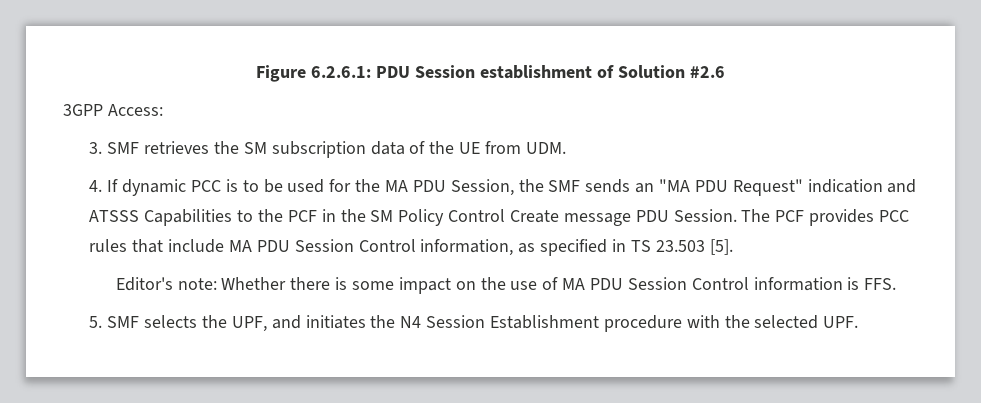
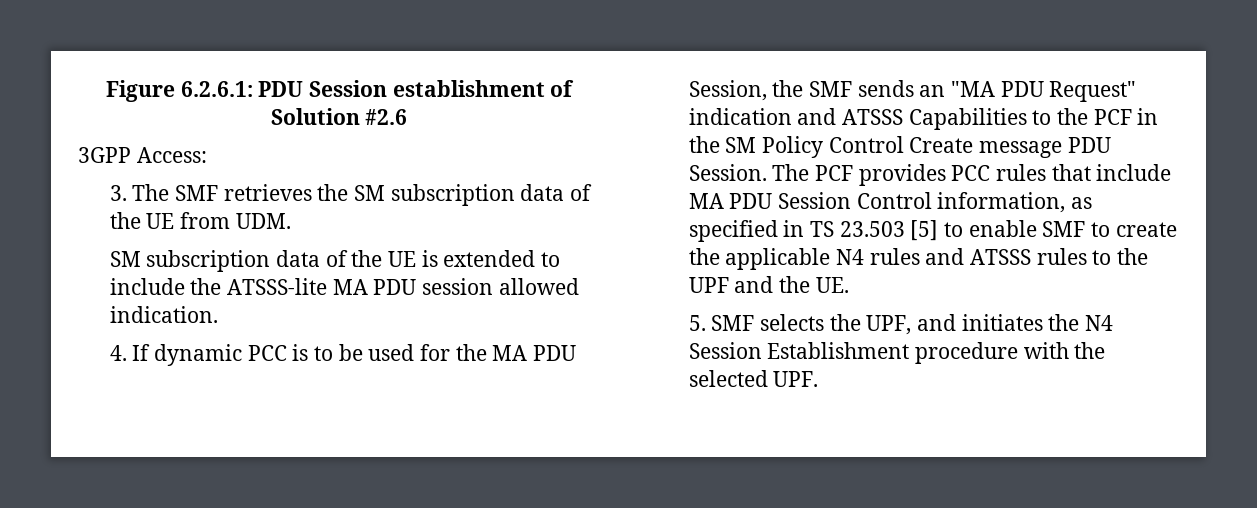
- 3. SMF retrieves the SM subscription data of the UE from UDM.
+ 3. The SMF retrieves the SM subscription data of the UE from UDM.
+ SM subscription data of the UE is extended to include the ATSSS-lite MA PDU session allowed indication.
- The PCF provides PCC rules that include MA PDU Session Control information, as specified in TS 23.503 [5].
- Editor's note: Whether there is some impact on the use of MA PDU Session Control information is FFS.
+ The PCF provides PCC rules that include MA PDU Session Control information, as specified in TS 23.503 [5] to enable SMF to create the applicable N4 rules and ATSSS rules to the UPF and the UE.

